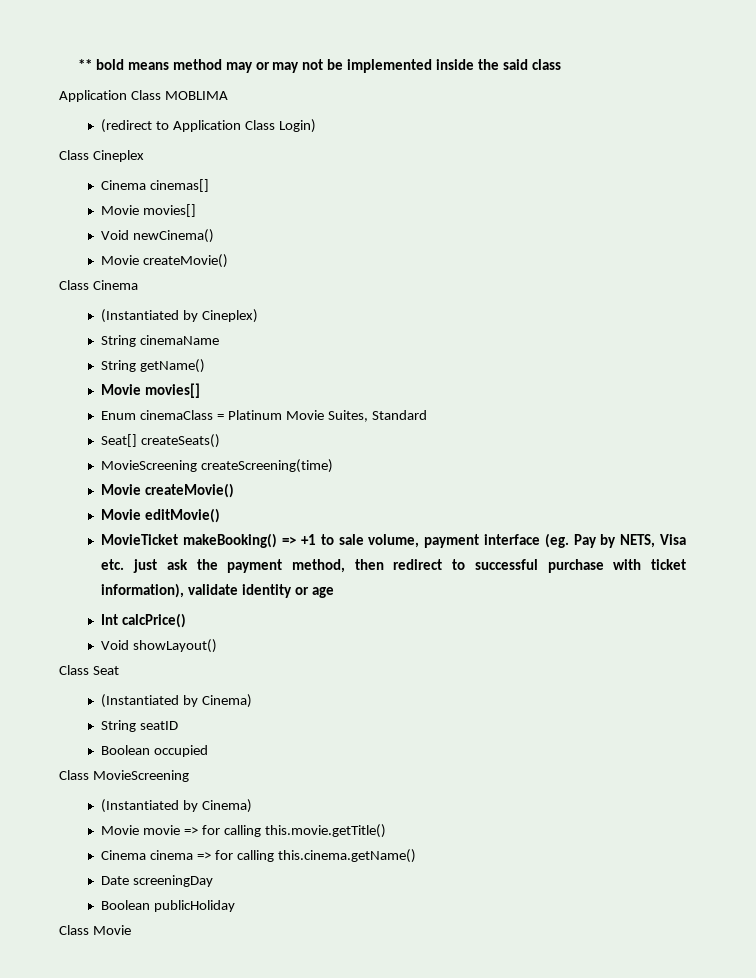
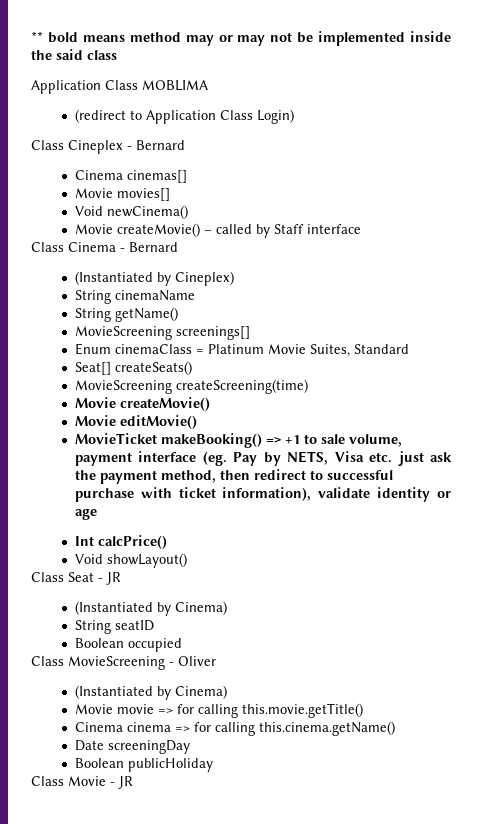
- Class Cineplex
+ Class Cineplex - Bernard
  Void newCinema()
- Movie createMovie()
+ Movie createMovie() – called by Staff interface
- Class Cinema
+ Class Cinema - Bernard
  String getName()
- Movie movies[]
+ MovieScreening screenings[]
- Class Seat
+ Class Seat - JR
- Class MovieScreening
+ Class MovieScreening - Oliver
- Class Movie
+ Class Movie - JR

